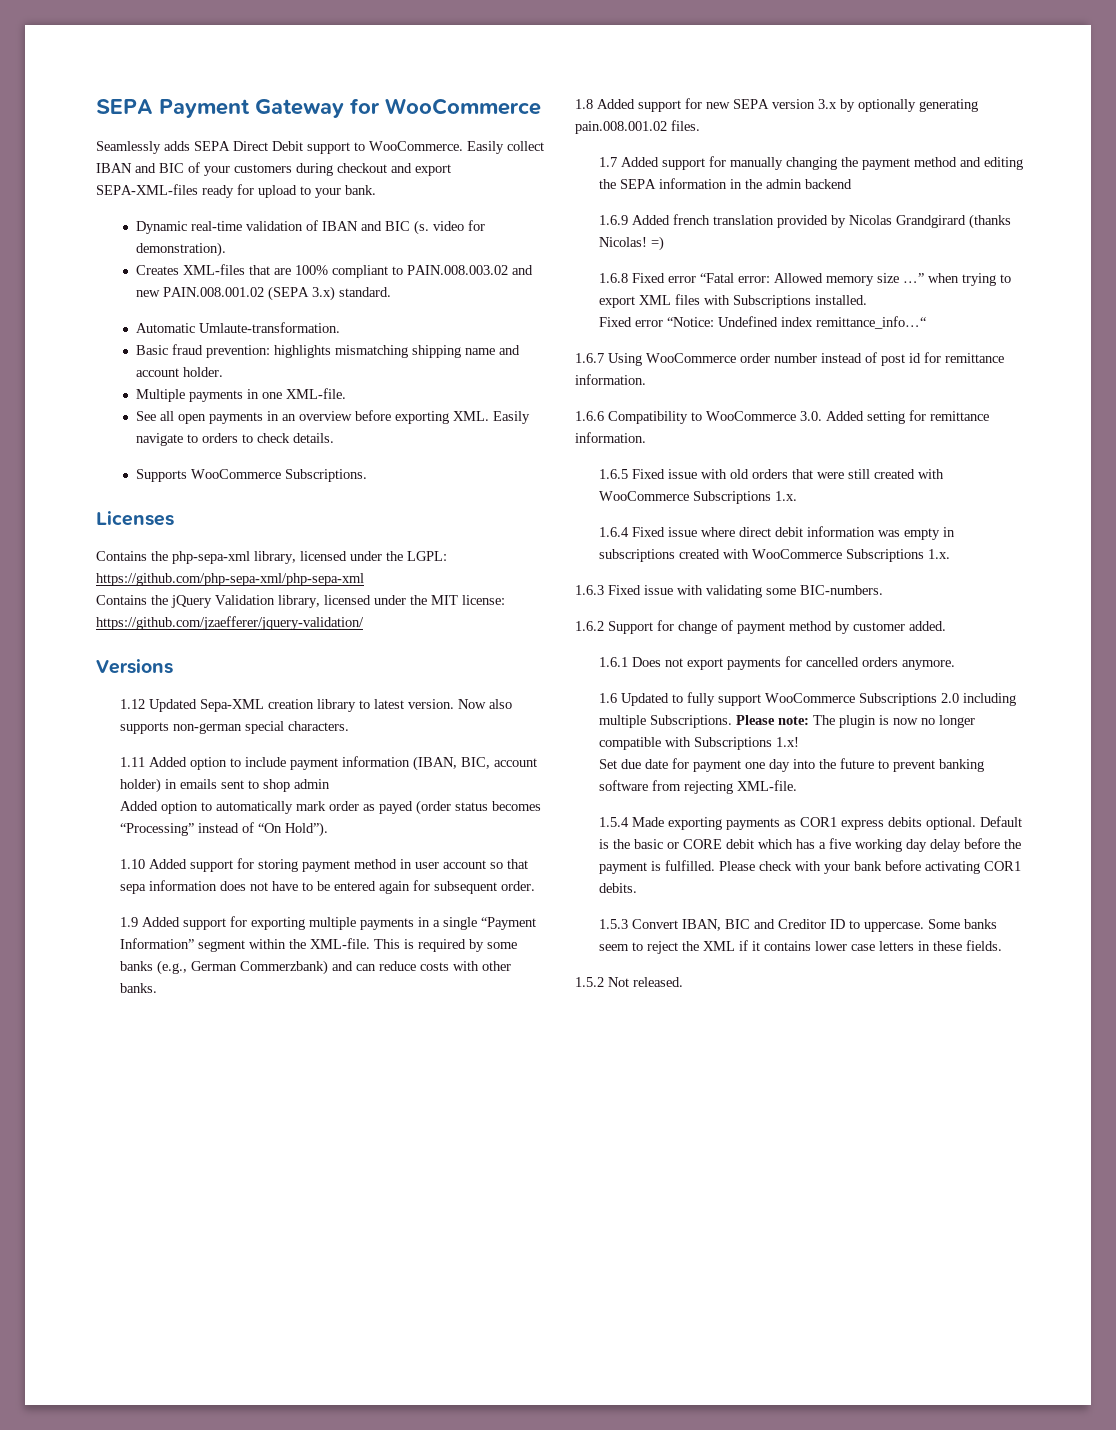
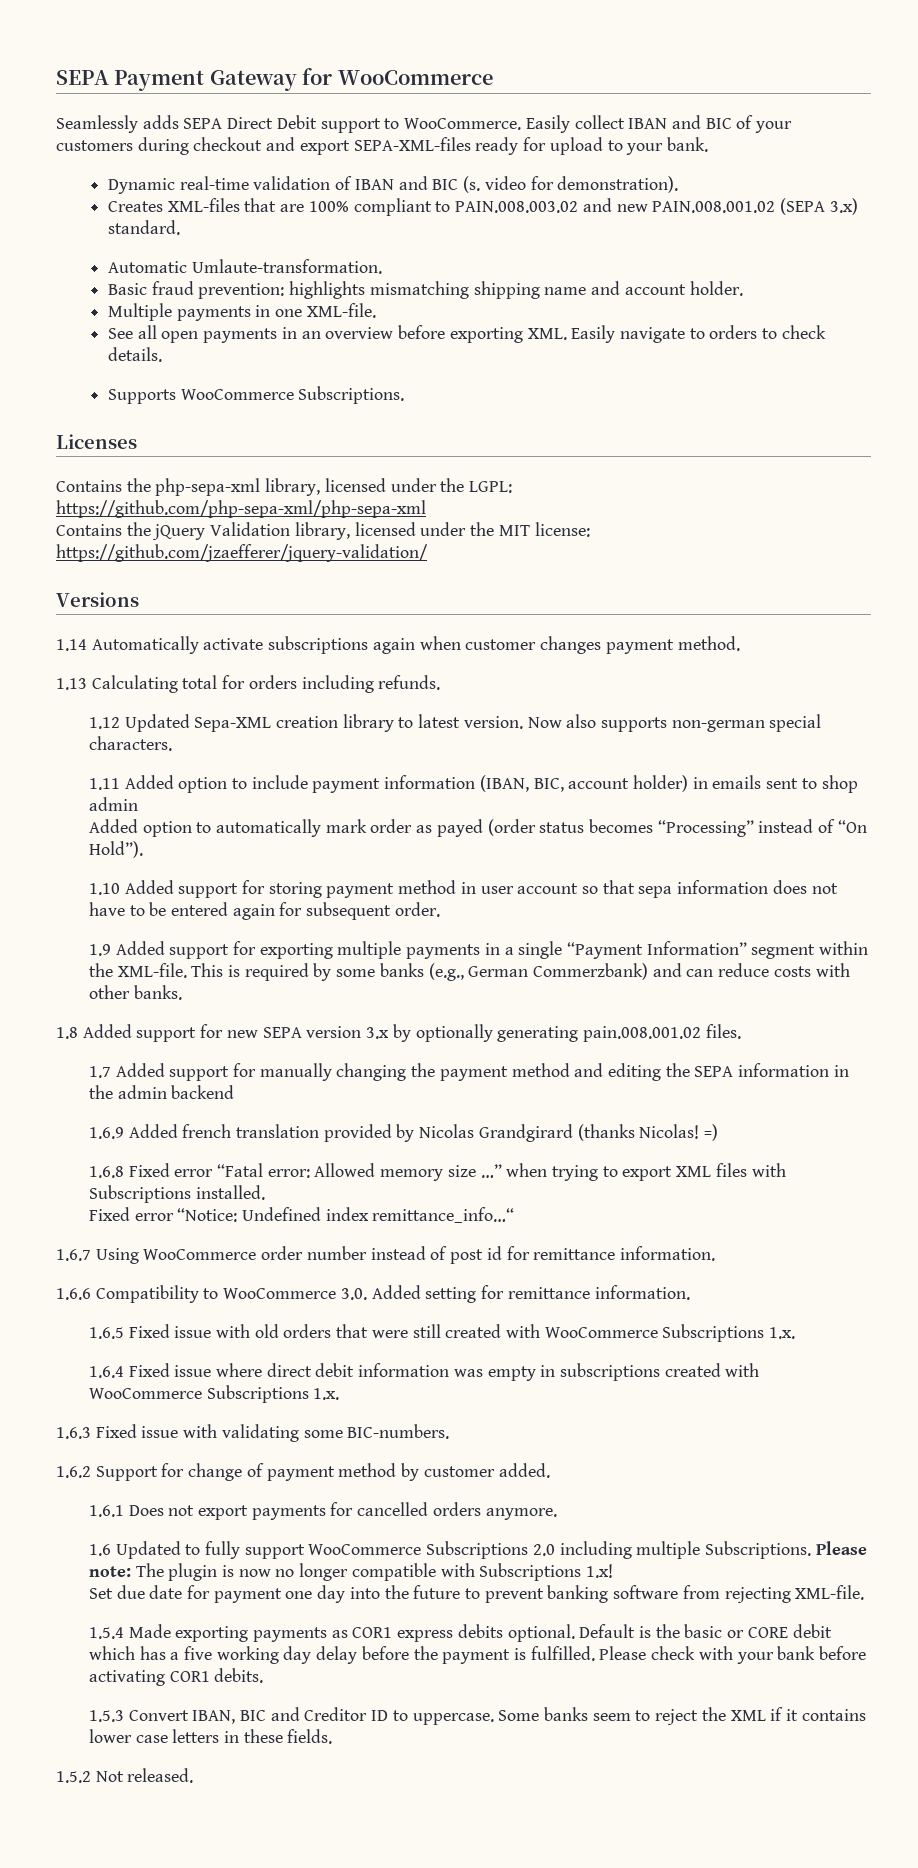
+ 1.14 Automatically activate subscriptions again when customer changes payment method.
+ 1.13 Calculating total for orders including refunds.

